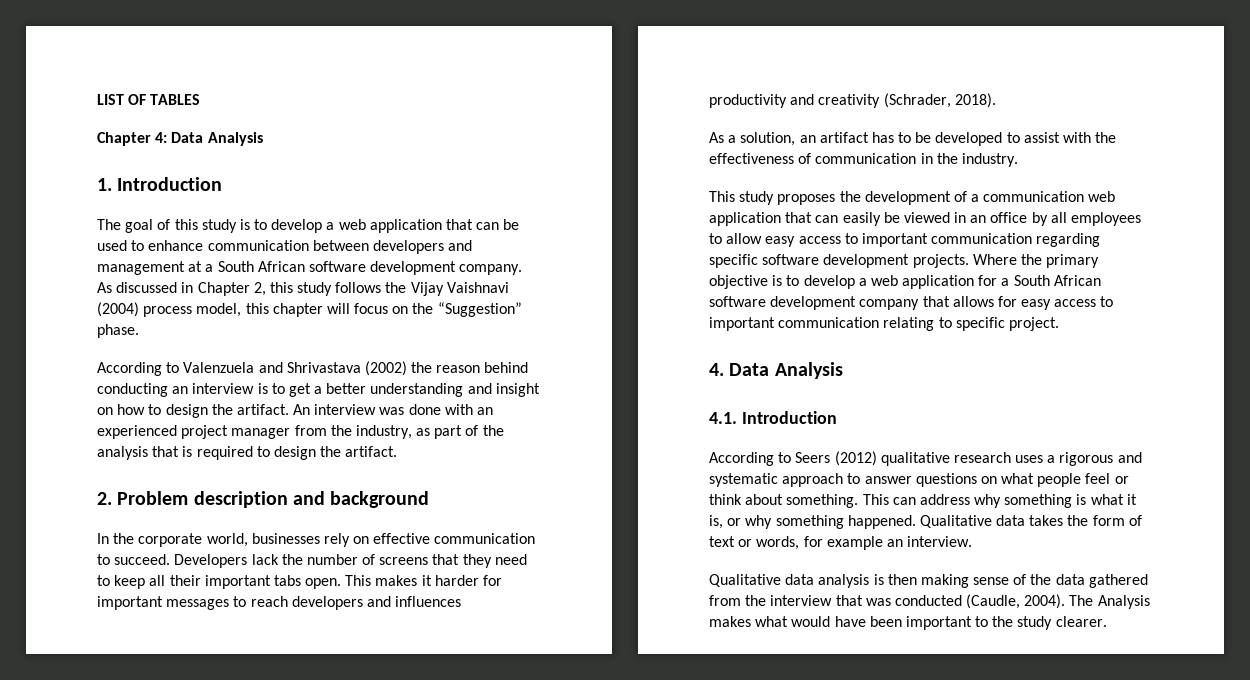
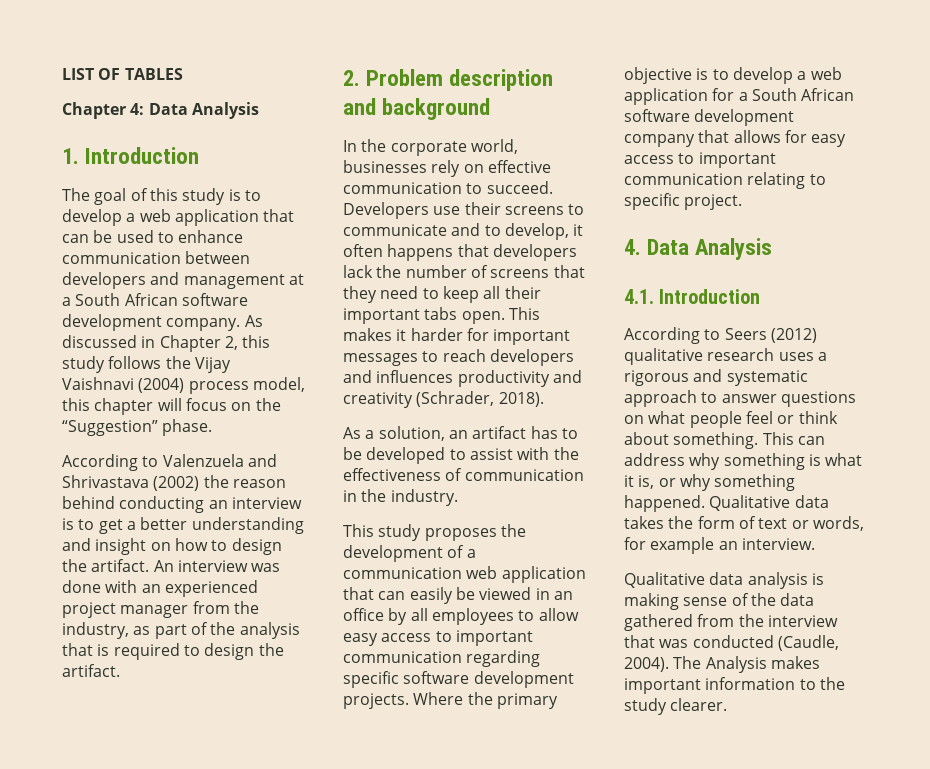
- Developers lack the number of screens that they need to keep all their important tabs open.
+ Developers use their screens to communicate and to develop, it often happens that developers lack the number of screens that they need to keep all their important tabs open.
- Qualitative data analysis is then making sense of the data gathered from the interview that was conducted (Caudle, 2004).
+ Qualitative data analysis is making sense of the data gathered from the interview that was conducted (Caudle, 2004).
- The Analysis makes what would have been important to the study clearer.
+ The Analysis makes important information to the study clearer.

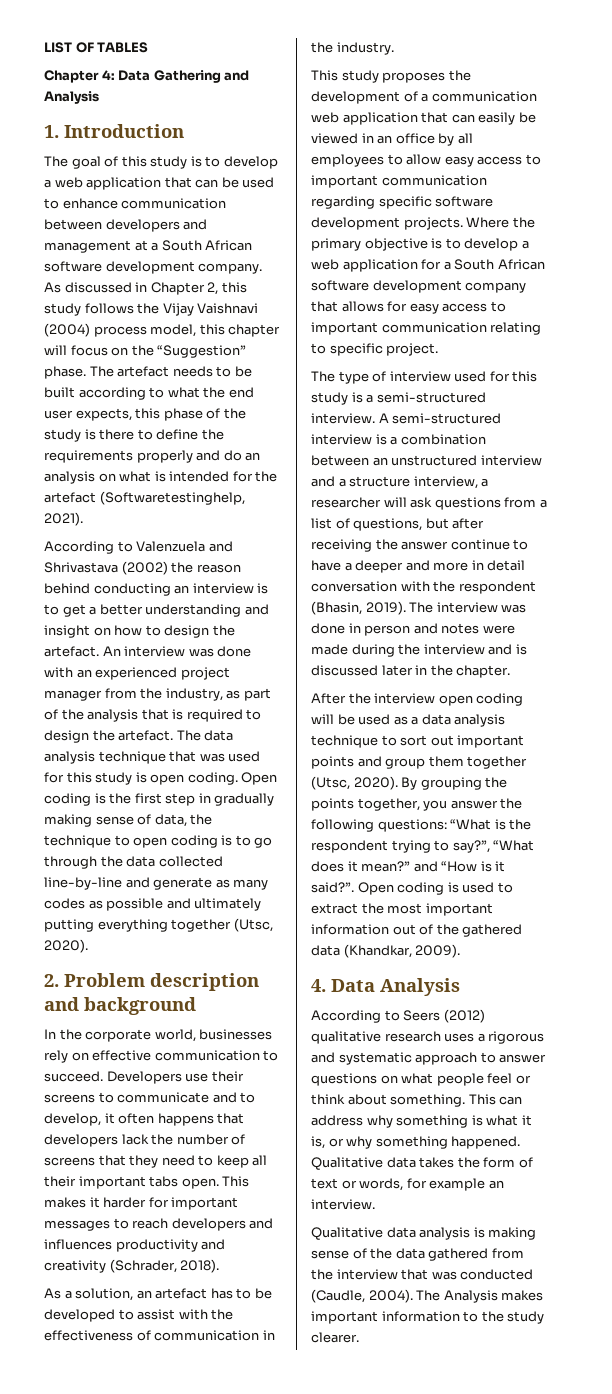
- Chapter 4: Data Analysis
+ Chapter 4: Data Gathering and Analysis
+ The artefact needs to be built according to what the end user expects, this phase of the study is there to define the requirements properly and do an analysis on what is intended for the artefact (Softwaretestinghelp, 2021).
- According to Valenzuela and Shrivastava (2002) the reason behind conducting an interview is to get a better understanding and insight on how to design the artifact.
+ According to Valenzuela and Shrivastava (2002) the reason behind conducting an interview is to get a better understanding and insight on how to design the artefact.
- An interview was done with an experienced project manager from the industry, as part of the analysis that is required to design the artifact.
+ An interview was done with an experienced project manager from the industry, as part of the analysis that is required to design the artefact. The data analysis technique that was used for this study is open coding. Open coding is the first step in gradually making sense of data, the technique to open coding is to go through the data collected line-by-line and generate as many codes as possible and ultimately putting everything together (Utsc, 2020).
- As a solution, an artifact has to be developed to assist with the effectiveness of communication in the industry.
+ As a solution, an artefact has to be developed to assist with the effectiveness of communication in the industry.
+ The type of interview used for this study is a semi-structured interview. A semi-structured interview is a combination between an unstructured interview and a structure interview, a researcher will ask questions from a list of questions, but after receiving the answer continue to have a deeper and more in detail conversation with the respondent (Bhasin, 2019). The interview was done in person and notes were made during the interview and is discussed later in the chapter.
+ After the interview open coding will be used as a data analysis technique to sort out important points and group them together (Utsc, 2020). By grouping the points together, you answer the following questions: “What is the respondent trying to say?”, “What does it mean?” and “How is it said?”. Open coding is used to extract the most important information out of the gathered data (Khandkar, 2009).
- 4.1. Introduction

